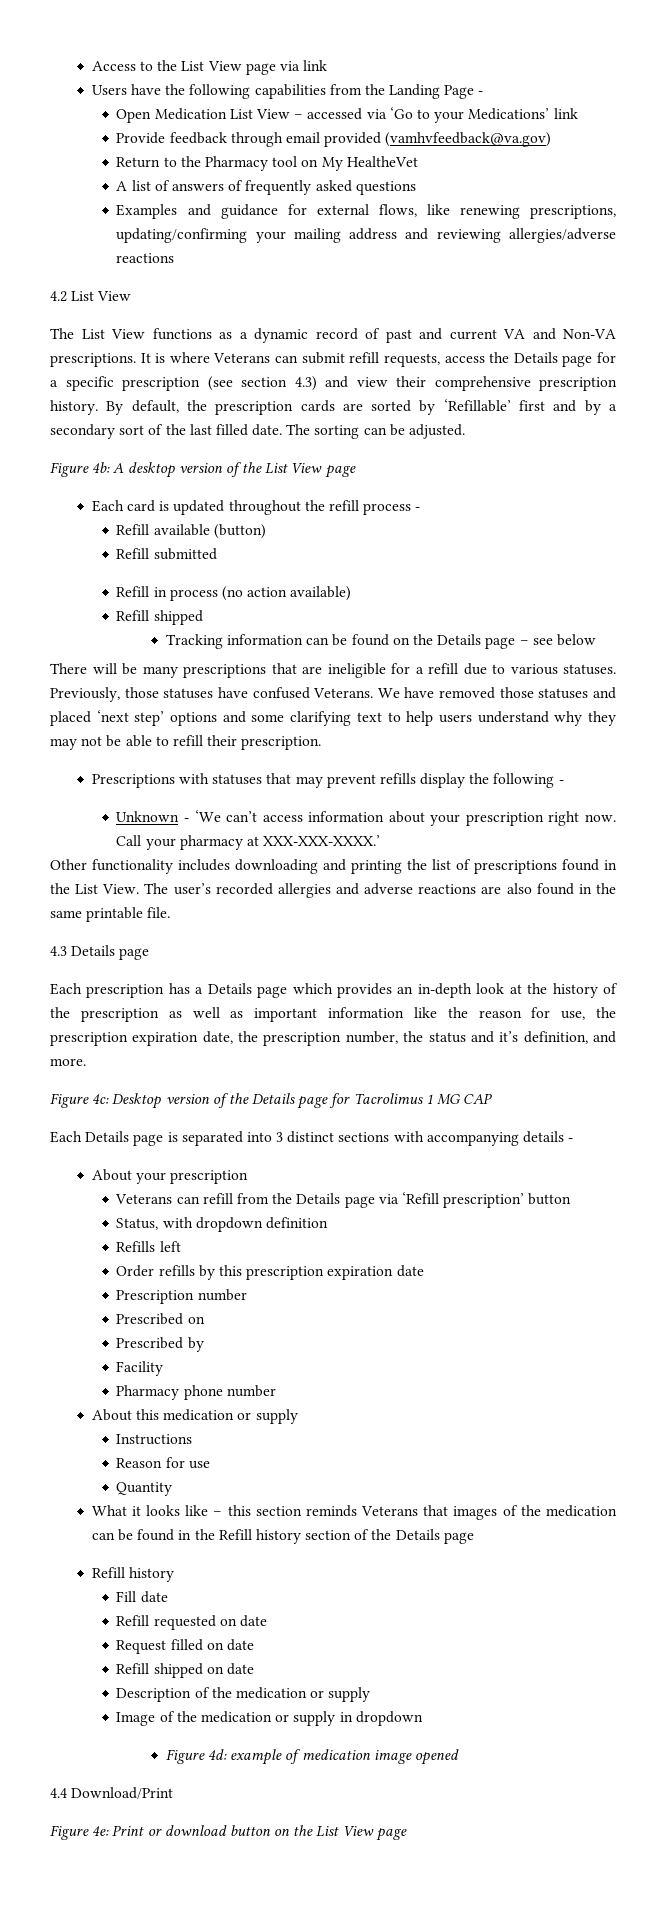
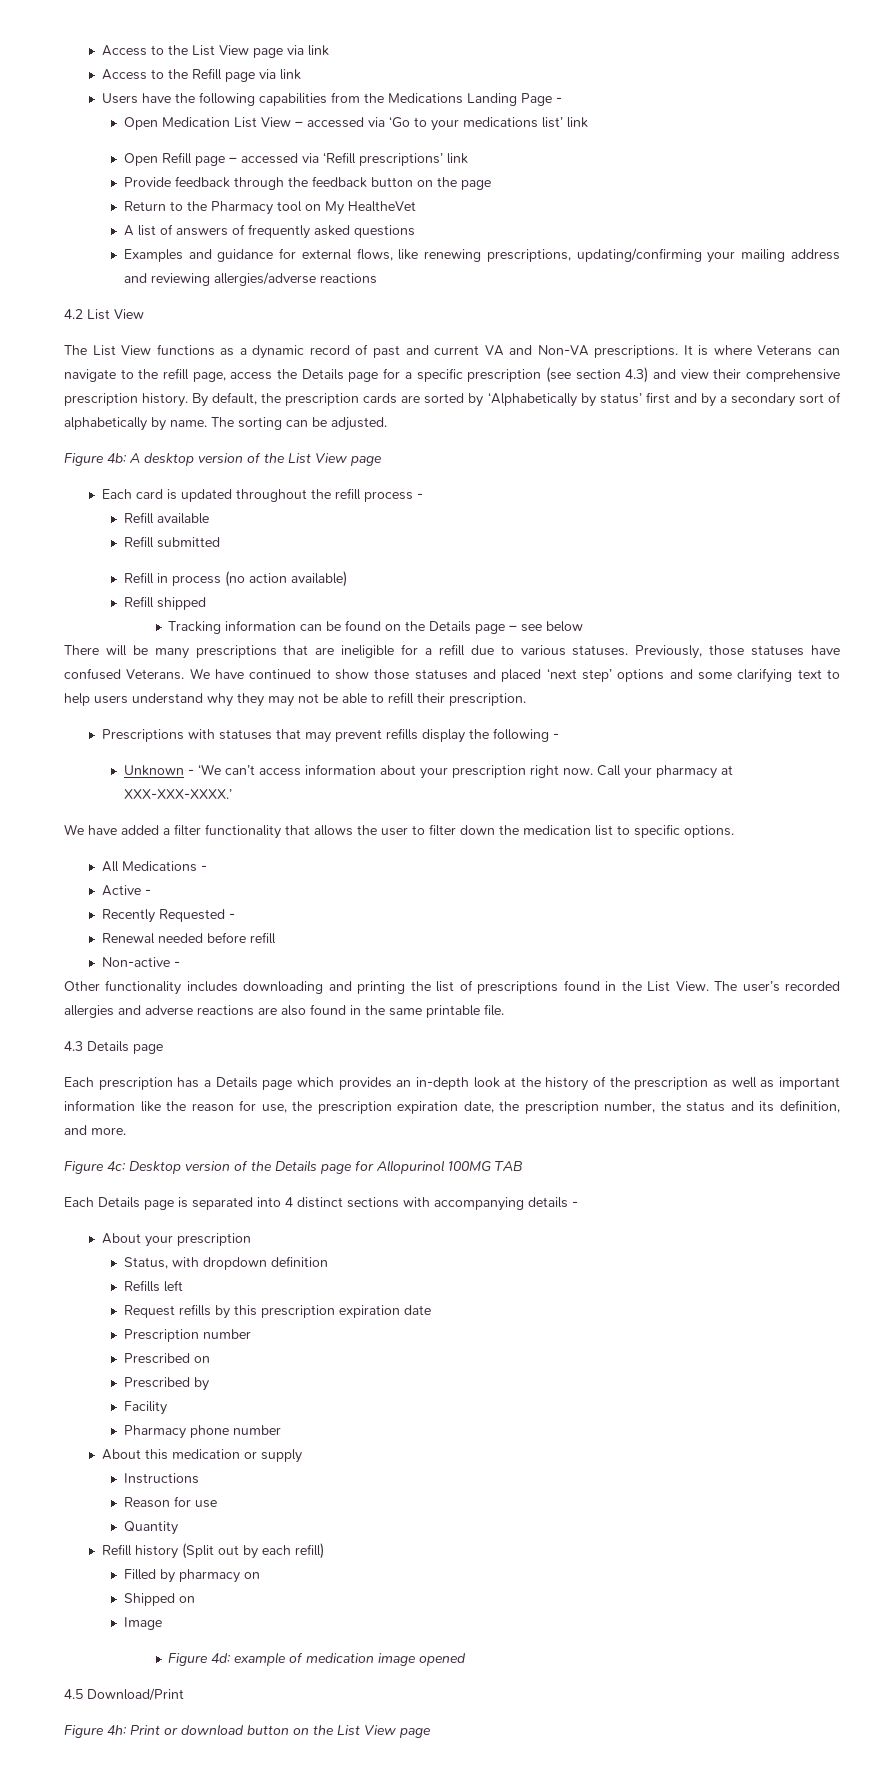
+ Access to the Refill page via link
- Users have the following capabilities from the Landing Page -
+ Users have the following capabilities from the Medications Landing Page -
- Open Medication List View – accessed via ‘Go to your Medications’ link
- Provide feedback through email provided (vamhvfeedback@va.gov)
+ Open Medication List View – accessed via ‘Go to your medications list’ link
+ Open Refill page – accessed via ‘Refill prescriptions’ link
+ Provide feedback through the feedback button on the page
- It is where Veterans can submit refill requests, access the Details page for a specific prescription (see section 4.3) and view their comprehensive prescription history.
+ It is where Veterans can navigate to the refill page, access the Details page for a specific prescription (see section 4.3) and view their comprehensive prescription history.
- By default, the prescription cards are sorted by ‘Refillable’ first and by a secondary sort of the last filled date.
+ By default, the prescription cards are sorted by ‘Alphabetically by status’ first and by a secondary sort of alphabetically by name.
- Refill available (button)
+ Refill available
- We have removed those statuses and placed ‘next step’ options and some clarifying text to help users understand why they may not be able to refill their prescription.
+ We have continued to show those statuses and placed ‘next step’ options and some clarifying text to help users understand why they may not be able to refill their prescription.
+ We have added a filter functionality that allows the user to filter down the medication list to specific options.
+ All Medications -
+ Active -
+ Recently Requested -
+ Renewal needed before refill
+ Non-active -
- Each prescription has a Details page which provides an in-depth look at the history of the prescription as well as important information like the reason for use, the prescription expiration date, the prescription number, the status and it’s definition, and more.
+ Each prescription has a Details page which provides an in-depth look at the history of the prescription as well as important information like the reason for use, the prescription expiration date, the prescription number, the status and its definition, and more.
- Figure 4c: Desktop version of the Details page for Tacrolimus 1 MG CAP
+ Figure 4c: Desktop version of the Details page for Allopurinol 100MG TAB
- Each Details page is separated into 3 distinct sections with accompanying details -
+ Each Details page is separated into 4 distinct sections with accompanying details -
- Veterans can refill from the Details page via ‘Refill prescription’ button
- Order refills by this prescription expiration date
+ Request refills by this prescription expiration date
- What it looks like – this section reminds Veterans that images of the medication can be found in the Refill history section of the Details page
- Refill history
- Fill date
- Refill requested on date
- Request filled on date
- Refill shipped on date
- Description of the medication or supply
- Image of the medication or supply in dropdown
+ Refill history (Split out by each refill)
+ Filled by pharmacy on
+ Shipped on
+ Image
- 4.4 Download/Print
+ 4.5 Download/Print
- Figure 4e: Print or download button on the List View page
+ Figure 4h: Print or download button on the List View page

